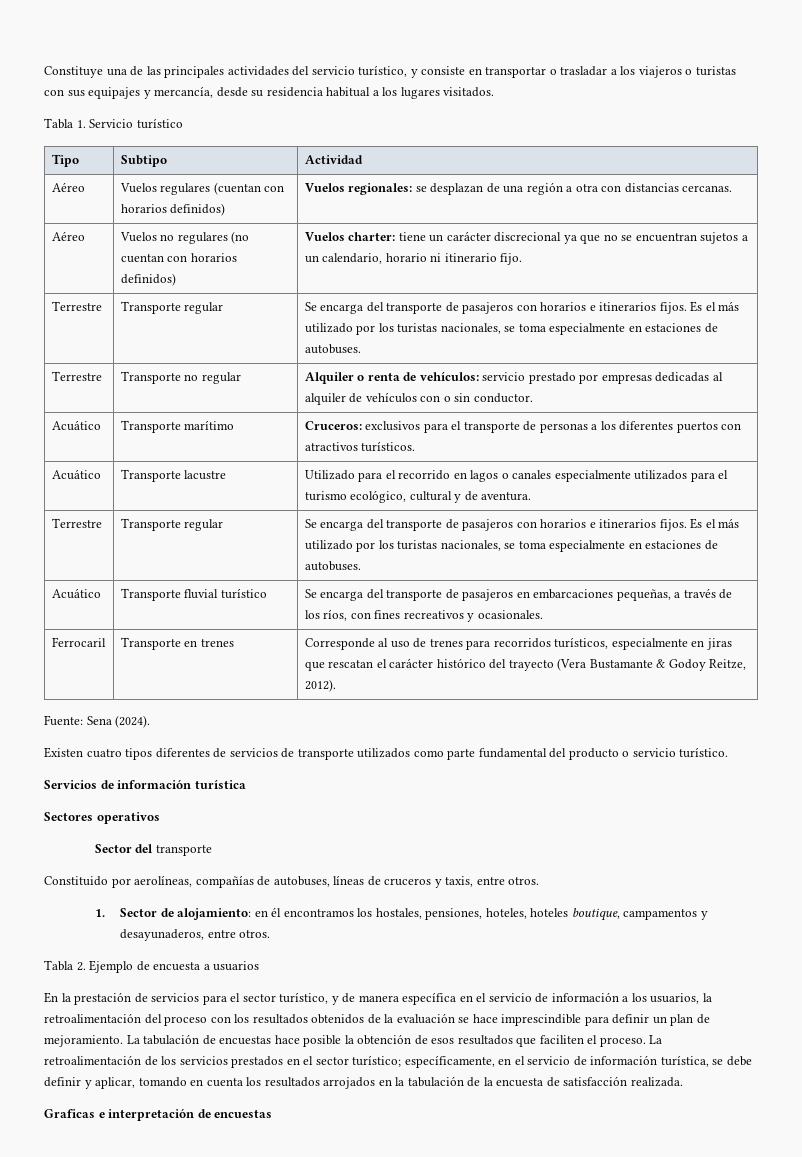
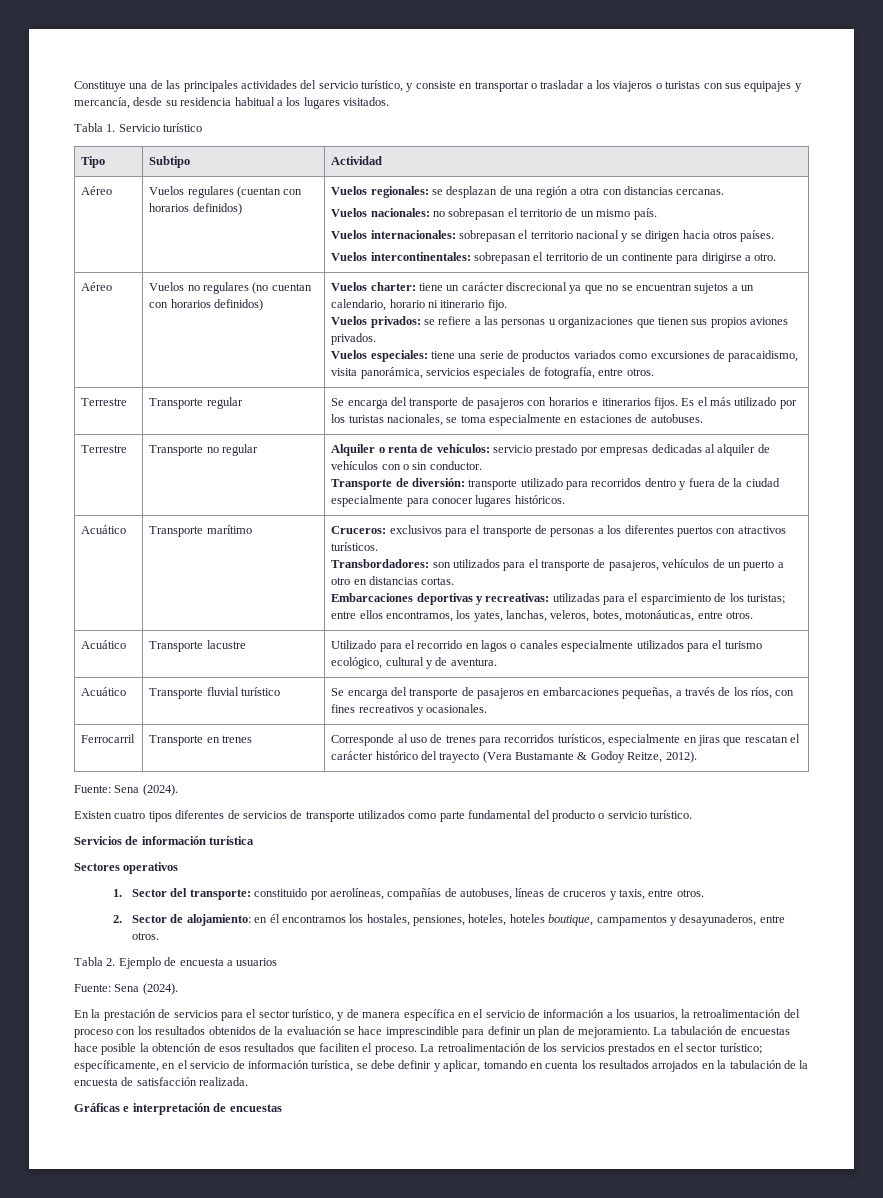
+ Vuelos nacionales: no sobrepasan el territorio de un mismo país.
+ Vuelos internacionales: sobrepasan el territorio nacional y se dirigen hacia otros países.
+ Vuelos intercontinentales: sobrepasan el territorio de un continente para dirigirse a otro.
+ Vuelos privados: se refiere a las personas u organizaciones que tienen sus propios aviones privados.
+ Vuelos especiales: tiene una serie de productos variados como excursiones de paracaidismo, visita panorámica, servicios especiales de fotografía, entre otros.
  Terrestre | Transporte no regular | Alquiler o renta de vehículos: servicio prestado por empresas dedicadas al alquiler de vehículos con o sin conductor.
+ Transporte de diversión: transporte utilizado para recorridos dentro y fuera de la ciudad especialmente para conocer lugares históricos.
+ Transbordadores: son utilizados para el transporte de pasajeros, vehículos de un puerto a otro en distancias cortas.
+ Embarcaciones deportivas y recreativas: utilizadas para el esparcimiento de los turistas; entre ellos encontramos, los yates, lanchas, veleros, botes, motonáuticas, entre otros.
  Acuático | Transporte lacustre | Utilizado para el recorrido en lagos o canales especialmente utilizados para el turismo ecológico, cultural y de aventura.
- Terrestre | Transporte regular | Se encarga del transporte de pasajeros con horarios e itinerarios fijos. Es el más utilizado por los turistas nacionales, se toma especialmente en estaciones de autobuses.
- Ferrocaril | Transporte en trenes | Corresponde al uso de trenes para recorridos turísticos, especialmente en jiras que rescatan el carácter histórico del trayecto (Vera Bustamante & Godoy Reitze, 2012).
+ Ferrocarril | Transporte en trenes | Corresponde al uso de trenes para recorridos turísticos, especialmente en jiras que rescatan el carácter histórico del trayecto (Vera Bustamante & Godoy Reitze, 2012).
- Sector del transporte
- Constituido por aerolíneas, compañías de autobuses, líneas de cruceros y taxis, entre otros.
+ 1. Sector del transporte: constituido por aerolíneas, compañías de autobuses, líneas de cruceros y taxis, entre otros.
- 1. Sector de alojamiento: en él encontramos los hostales, pensiones, hoteles, hoteles boutique, campamentos y desayunaderos, entre otros.
+ 2. Sector de alojamiento: en él encontramos los hostales, pensiones, hoteles, hoteles boutique, campamentos y desayunaderos, entre otros.
  Tabla 2. Ejemplo de encuesta a usuarios
+ Fuente: Sena (2024).
- Graficas e interpretación de encuestas
+ Gráficas e interpretación de encuestas

